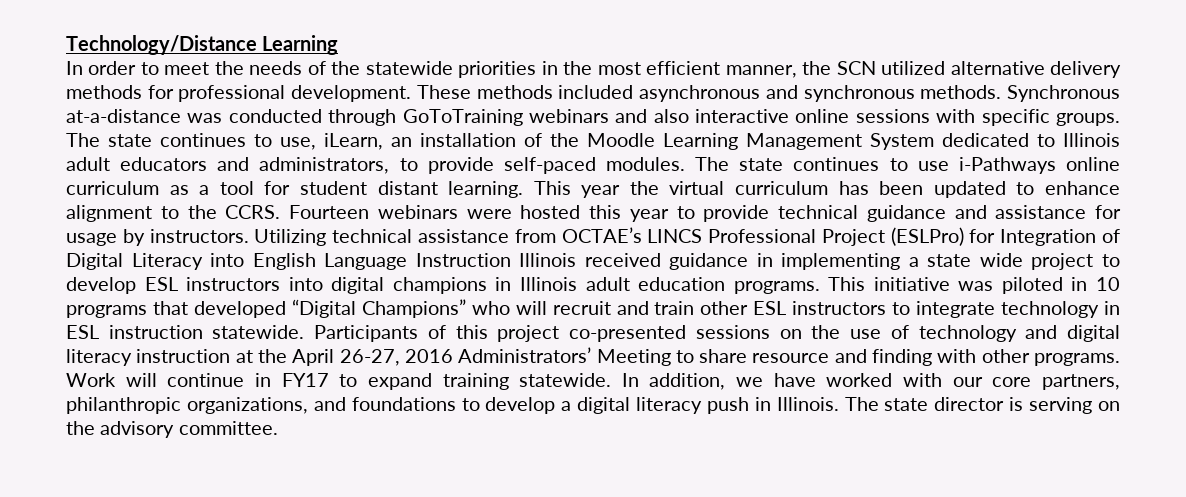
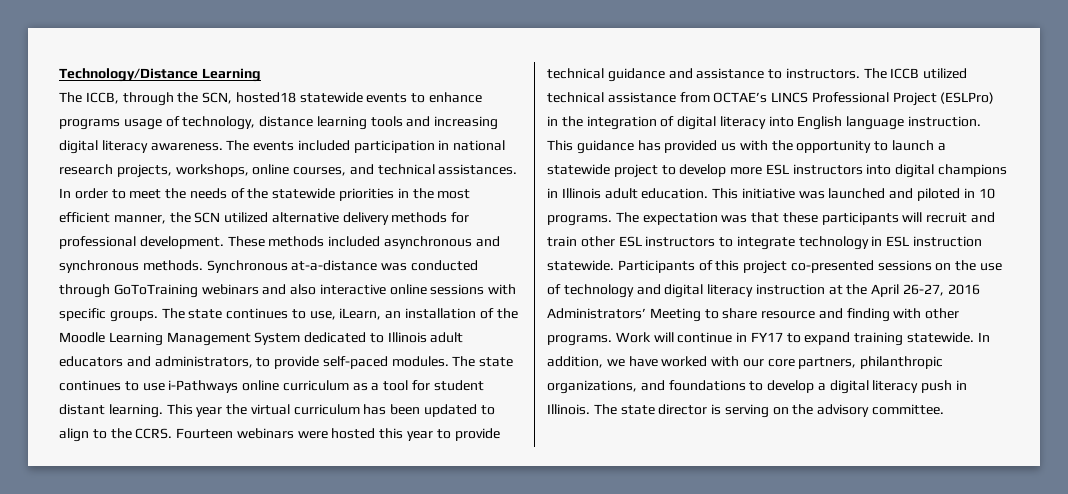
+ The ICCB, through the SCN, hosted18 statewide events to enhance programs usage of technology, distance learning tools and increasing digital literacy awareness. The events included participation in national research projects, workshops, online courses, and technical assistances.
- This year the virtual curriculum has been updated to enhance alignment to the CCRS.
+ This year the virtual curriculum has been updated to align to the CCRS.
- Fourteen webinars were hosted this year to provide technical guidance and assistance for usage by instructors. Utilizing technical assistance from OCTAE’s LINCS Professional Project (ESLPro) for Integration of Digital Literacy into English Language Instruction Illinois received guidance in implementing a state wide project to develop ESL instructors into digital champions in Illinois adult education programs.
+ Fourteen webinars were hosted this year to provide technical guidance and assistance to instructors. The ICCB utilized technical assistance from OCTAE’s LINCS Professional Project (ESLPro) in the integration of digital literacy into English language instruction. This guidance has provided us with the opportunity to launch a statewide project to develop more ESL instructors into digital champions in Illinois adult education.
- This initiative was piloted in 10 programs that developed “Digital Champions” who will recruit and train other ESL instructors to integrate technology in ESL instruction statewide.
+ This initiative was launched and piloted in 10 programs. The expectation was that these participants will recruit and train other ESL instructors to integrate technology in ESL instruction statewide.

